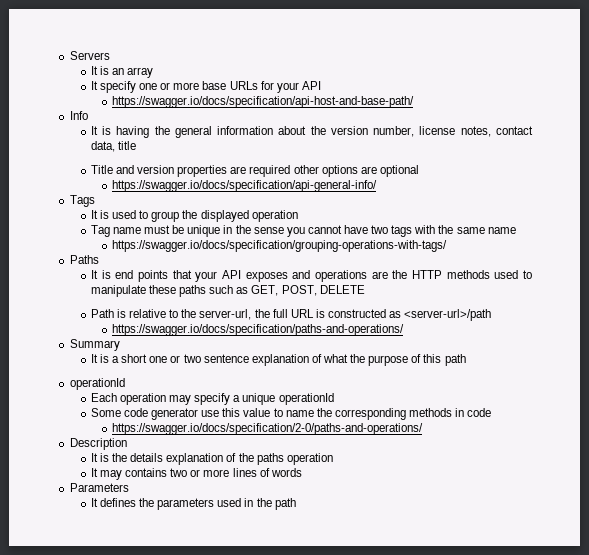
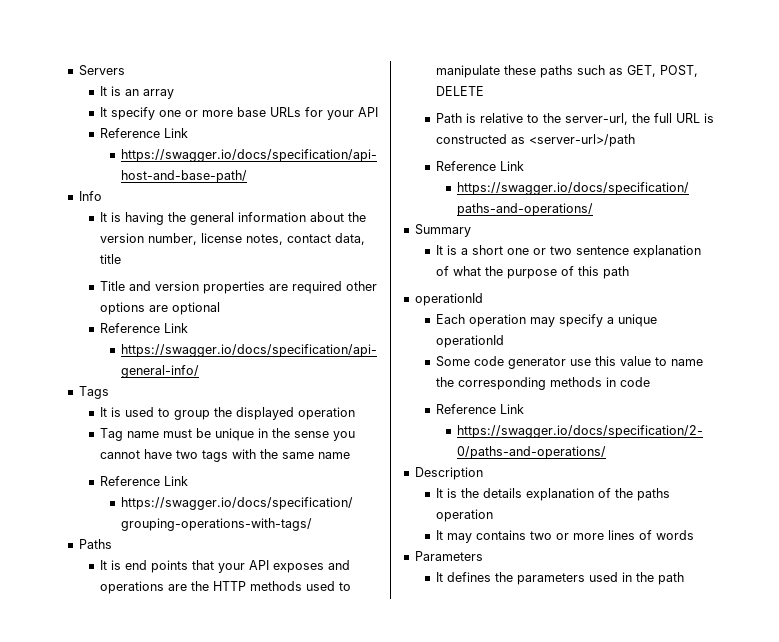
  It specify one or more base URLs for your API
+ Reference Link
  Title and version properties are required other options are optional
+ Reference Link
  Tag name must be unique in the sense you cannot have two tags with the same name
+ Reference Link
  Path is relative to the server-url, the full URL is constructed as <server-url>/path
+ Reference Link
  Some code generator use this value to name the corresponding methods in code
+ Reference Link

